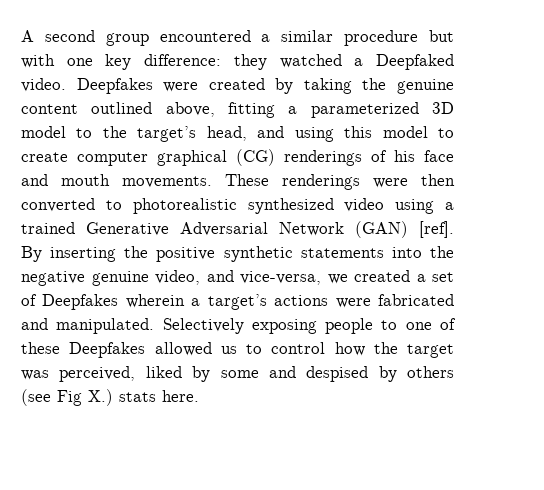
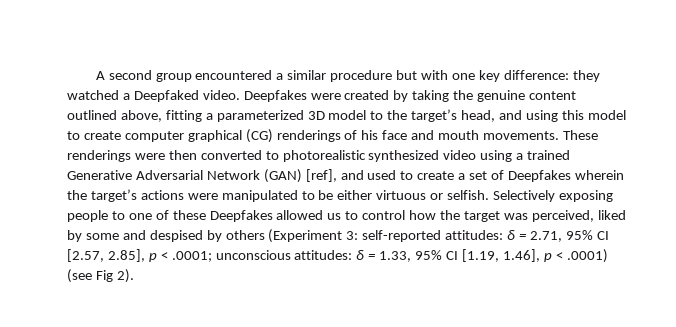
- These renderings were then converted to photorealistic synthesized video using a trained Generative Adversarial Network (GAN) [ref]. By inserting the positive synthetic statements into the negative genuine video, and vice-versa, we created a set of Deepfakes wherein a target’s actions were fabricated and manipulated.
+ These renderings were then converted to photorealistic synthesized video using a trained Generative Adversarial Network (GAN) [ref], and used to create a set of Deepfakes wherein the target’s actions were manipulated to be either virtuous or selfish.
- Selectively exposing people to one of these Deepfakes allowed us to control how the target was perceived, liked by some and despised by others (see Fig X.) stats here.
+ Selectively exposing people to one of these Deepfakes allowed us to control how the target was perceived, liked by some and despised by others (Experiment 3: self-reported attitudes: δ = 2.71, 95% CI [2.57, 2.85], p < .0001; unconscious attitudes: δ = 1.33, 95% CI [1.19, 1.46], p < .0001) (see Fig 2).

